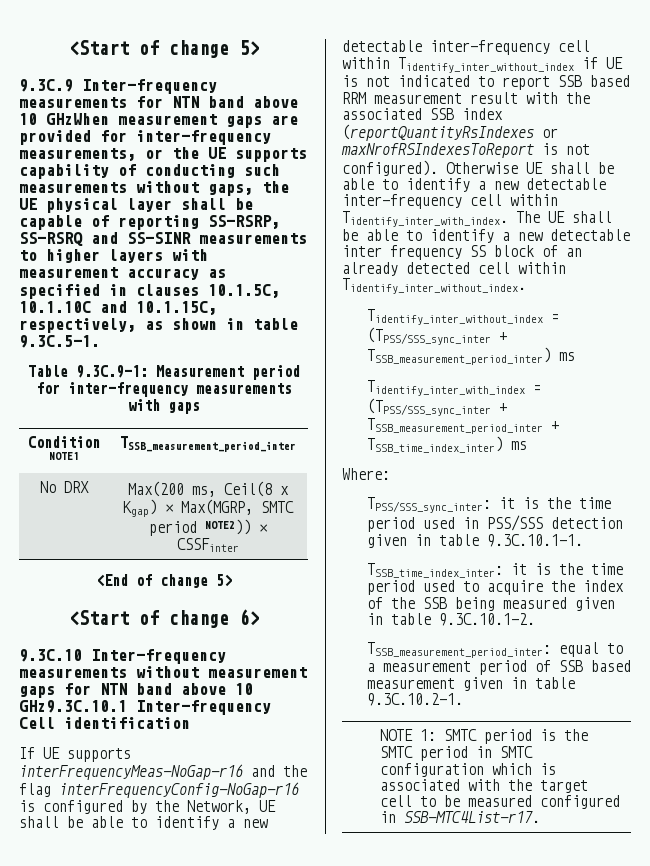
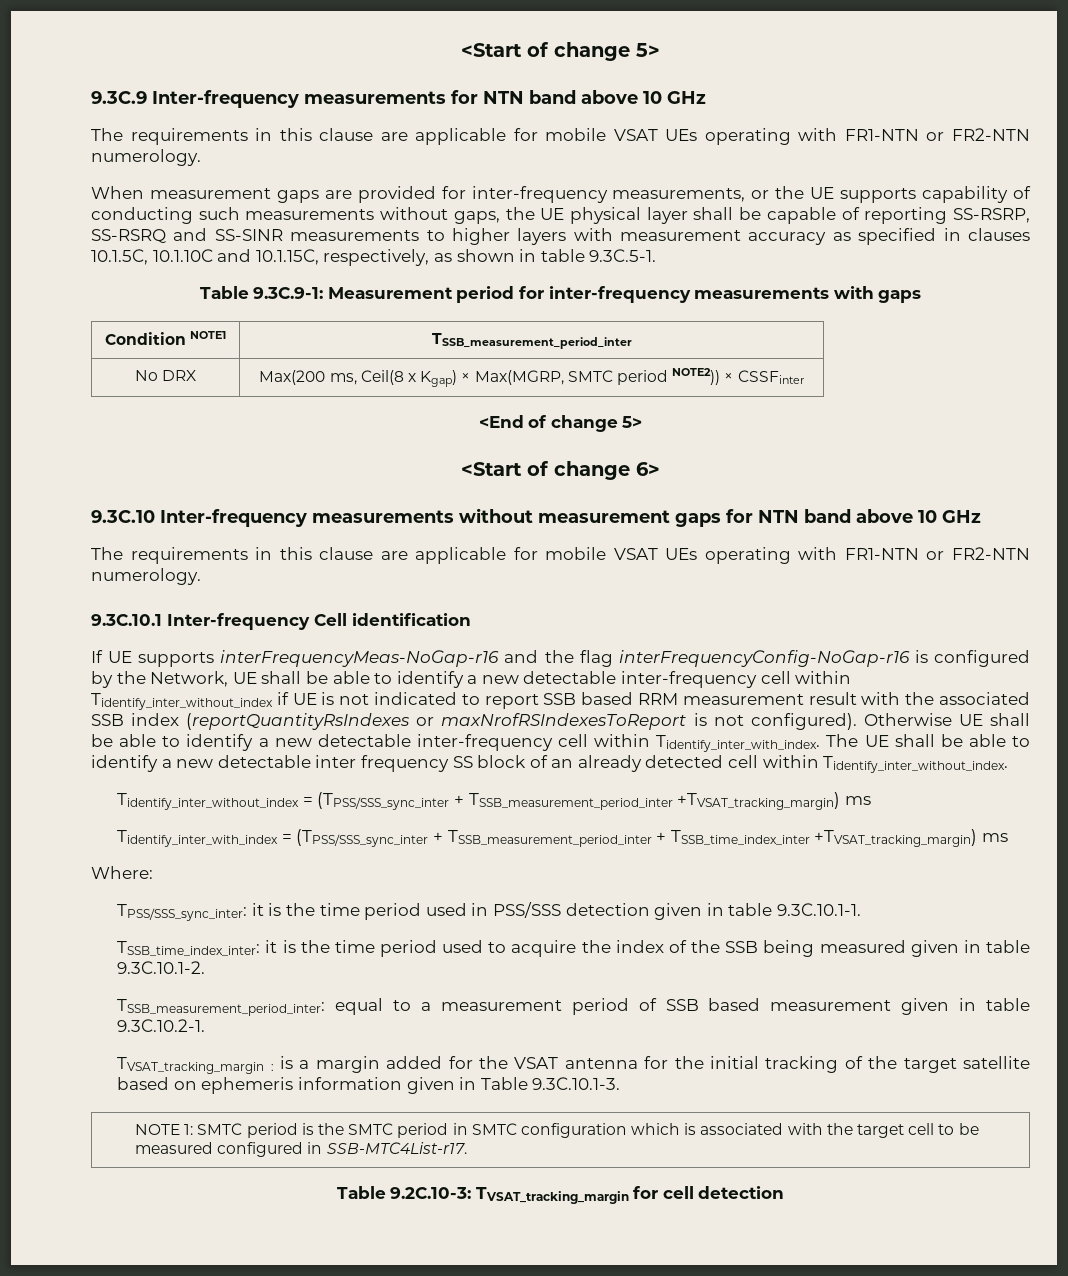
- 9.3C.9 Inter-frequency measurements for NTN band above 10 GHzWhen measurement gaps are provided for inter-frequency measurements, or the UE supports capability of conducting such measurements without gaps, the UE physical layer shall be capable of reporting SS-RSRP, SS-RSRQ and SS-SINR measurements to higher layers with measurement accuracy as specified in clauses 10.1.5C, 10.1.10C and 10.1.15C, respectively, as shown in table 9.3C.5-1.
+ 9.3C.9 Inter-frequency measurements for NTN band above 10 GHz
+ The requirements in this clause are applicable for mobile VSAT UEs operating with FR1-NTN or FR2-NTN numerology.
+ When measurement gaps are provided for inter-frequency measurements, or the UE supports capability of conducting such measurements without gaps, the UE physical layer shall be capable of reporting SS-RSRP, SS-RSRQ and SS-SINR measurements to higher layers with measurement accuracy as specified in clauses 10.1.5C, 10.1.10C and 10.1.15C, respectively, as shown in table 9.3C.5-1.
- 9.3C.10 Inter-frequency measurements without measurement gaps for NTN band above 10 GHz9.3C.10.1 Inter-frequency Cell identification
+ 9.3C.10 Inter-frequency measurements without measurement gaps for NTN band above 10 GHz
+ The requirements in this clause are applicable for mobile VSAT UEs operating with FR1-NTN or FR2-NTN numerology.
+ 9.3C.10.1 Inter-frequency Cell identification
- Tidentify_inter_without_index = (TPSS/SSS_sync_inter + TSSB_measurement_period_inter) ms
+ Tidentify_inter_without_index = (TPSS/SSS_sync_inter + TSSB_measurement_period_inter +TVSAT_tracking_margin) ms
- Tidentify_inter_with_index = (TPSS/SSS_sync_inter + TSSB_measurement_period_inter + TSSB_time_index_inter) ms
+ Tidentify_inter_with_index = (TPSS/SSS_sync_inter + TSSB_measurement_period_inter + TSSB_time_index_inter +TVSAT_tracking_margin) ms
+ TVSAT_tracking_margin : is a margin added for the VSAT antenna for the initial tracking of the target satellite based on ephemeris information given in Table 9.3C.10.1-3.
+ Table 9.2C.10-3: TVSAT_tracking_margin for cell detection

